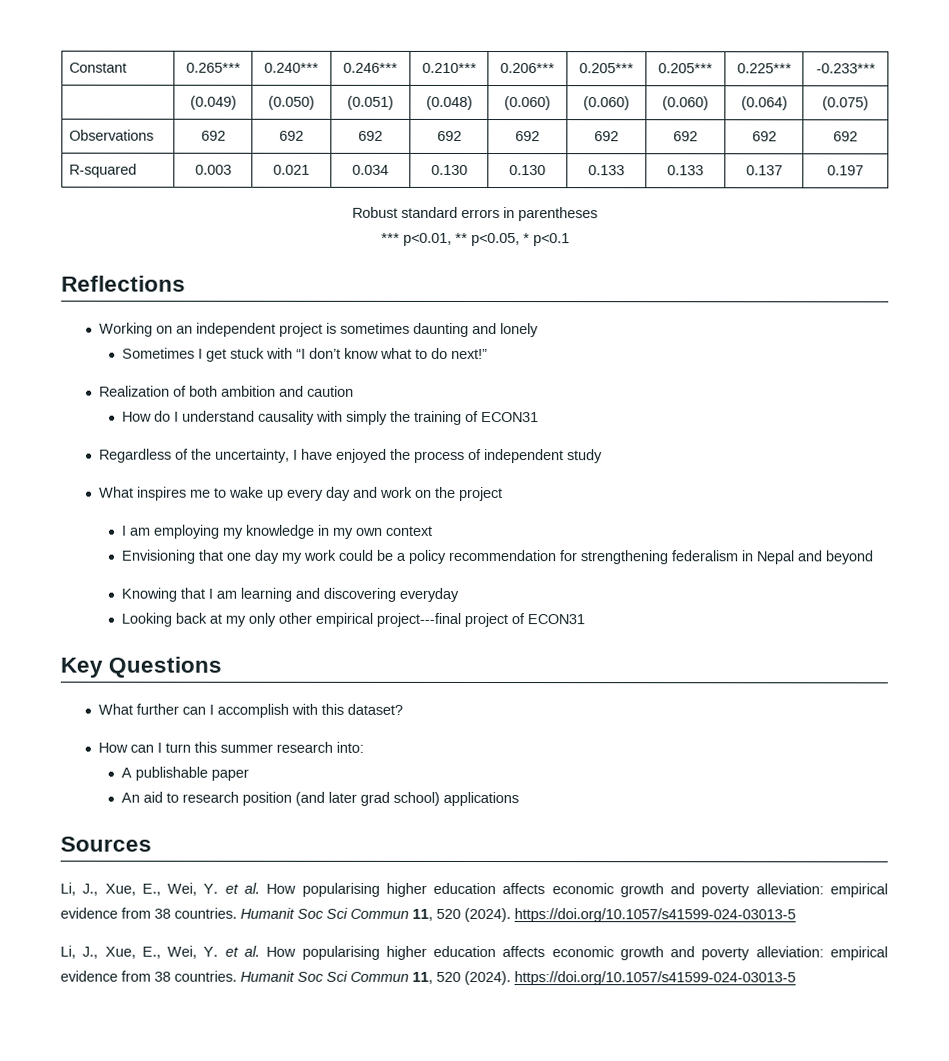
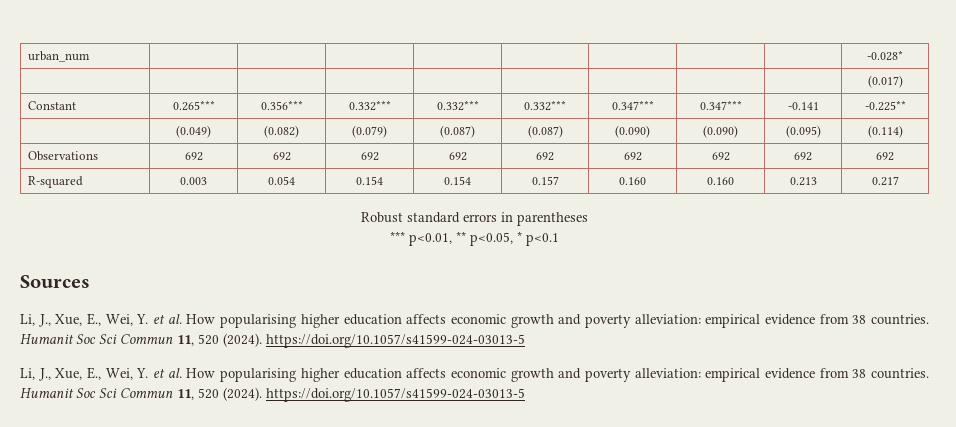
+ urban_num | | | | | | | | | -0.028*
+ | | | | | | | | | (0.017)
- Constant | 0.265*** | 0.240*** | 0.246*** | 0.210*** | 0.206*** | 0.205*** | 0.205*** | 0.225*** | -0.233***
- | (0.049) | (0.050) | (0.051) | (0.048) | (0.060) | (0.060) | (0.060) | (0.064) | (0.075)
+ Constant | 0.265*** | 0.356*** | 0.332*** | 0.332*** | 0.332*** | 0.347*** | 0.347*** | -0.141 | -0.225**
+ | (0.049) | (0.082) | (0.079) | (0.087) | (0.087) | (0.090) | (0.090) | (0.095) | (0.114)
- R-squared | 0.003 | 0.021 | 0.034 | 0.130 | 0.130 | 0.133 | 0.133 | 0.137 | 0.197
+ R-squared | 0.003 | 0.054 | 0.154 | 0.154 | 0.157 | 0.160 | 0.160 | 0.213 | 0.217
- Reflections
- Working on an independent project is sometimes daunting and lonely
- Sometimes I get stuck with “I don’t know what to do next!”
- Realization of both ambition and caution
- How do I understand causality with simply the training of ECON31
- Regardless of the uncertainty, I have enjoyed the process of independent study
- What inspires me to wake up every day and work on the project
- I am employing my knowledge in my own context
- Envisioning that one day my work could be a policy recommendation for strengthening federalism in Nepal and beyond
- Knowing that I am learning and discovering everyday
- Looking back at my only other empirical project---final project of ECON31
- Key Questions
- What further can I accomplish with this dataset?
- How can I turn this summer research into:
- A publishable paper
- An aid to research position (and later grad school) applications

